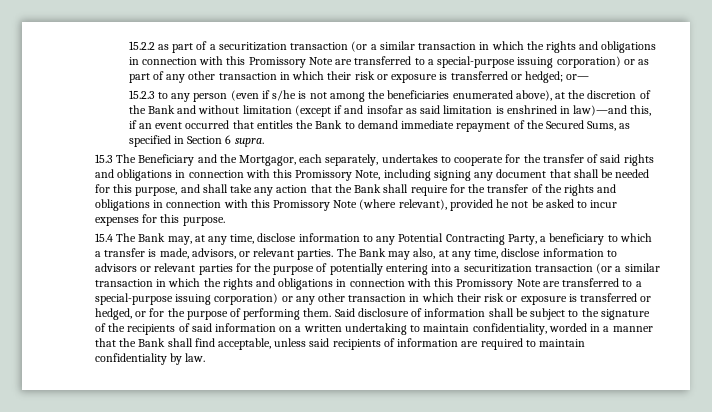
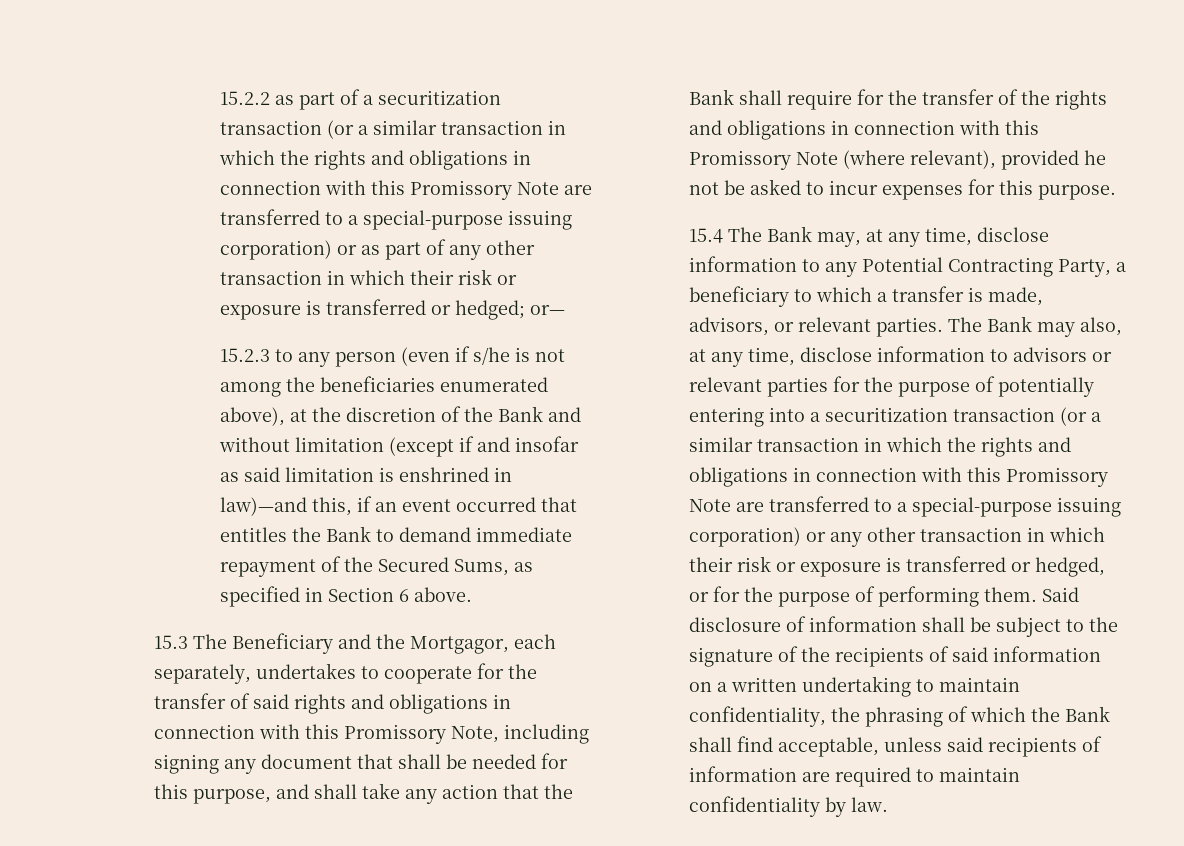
- 15.2.3 to any person (even if s/he is not among the beneficiaries enumerated above), at the discretion of the Bank and without limitation (except if and insofar as said limitation is enshrined in law)—and this, if an event occurred that entitles the Bank to demand immediate repayment of the Secured Sums, as specified in Section 6 supra.
+ 15.2.3 to any person (even if s/he is not among the beneficiaries enumerated above), at the discretion of the Bank and without limitation (except if and insofar as said limitation is enshrined in law)—and this, if an event occurred that entitles the Bank to demand immediate repayment of the Secured Sums, as specified in Section 6 above.
- Said disclosure of information shall be subject to the signature of the recipients of said information on a written undertaking to maintain confidentiality, worded in a manner that the Bank shall find acceptable, unless said recipients of information are required to maintain confidentiality by law.
+ Said disclosure of information shall be subject to the signature of the recipients of said information on a written undertaking to maintain confidentiality, the phrasing of which the Bank shall find acceptable, unless said recipients of information are required to maintain confidentiality by law.

